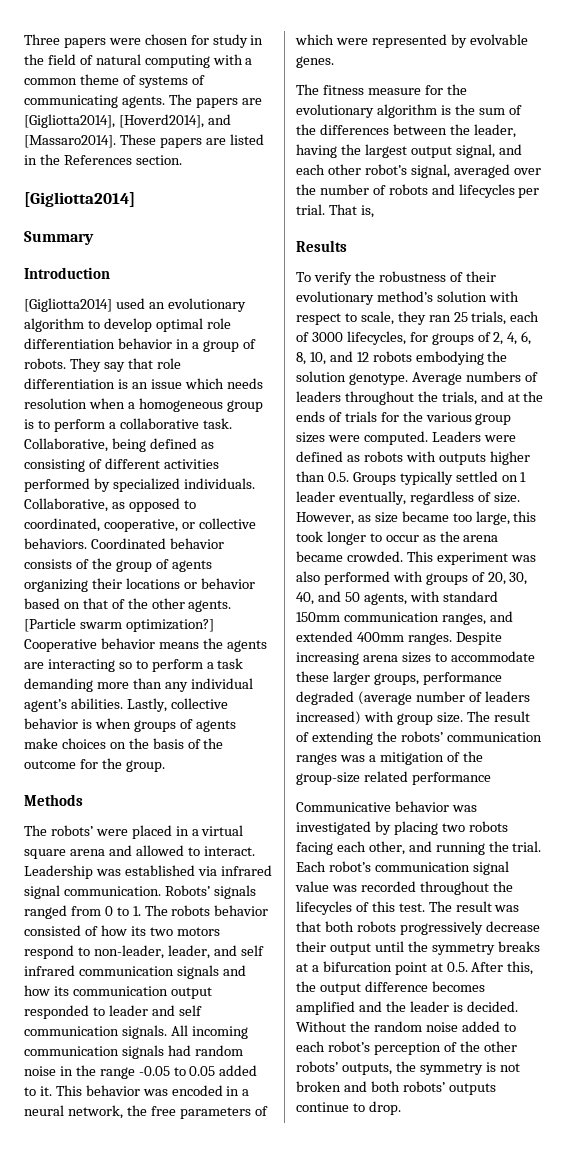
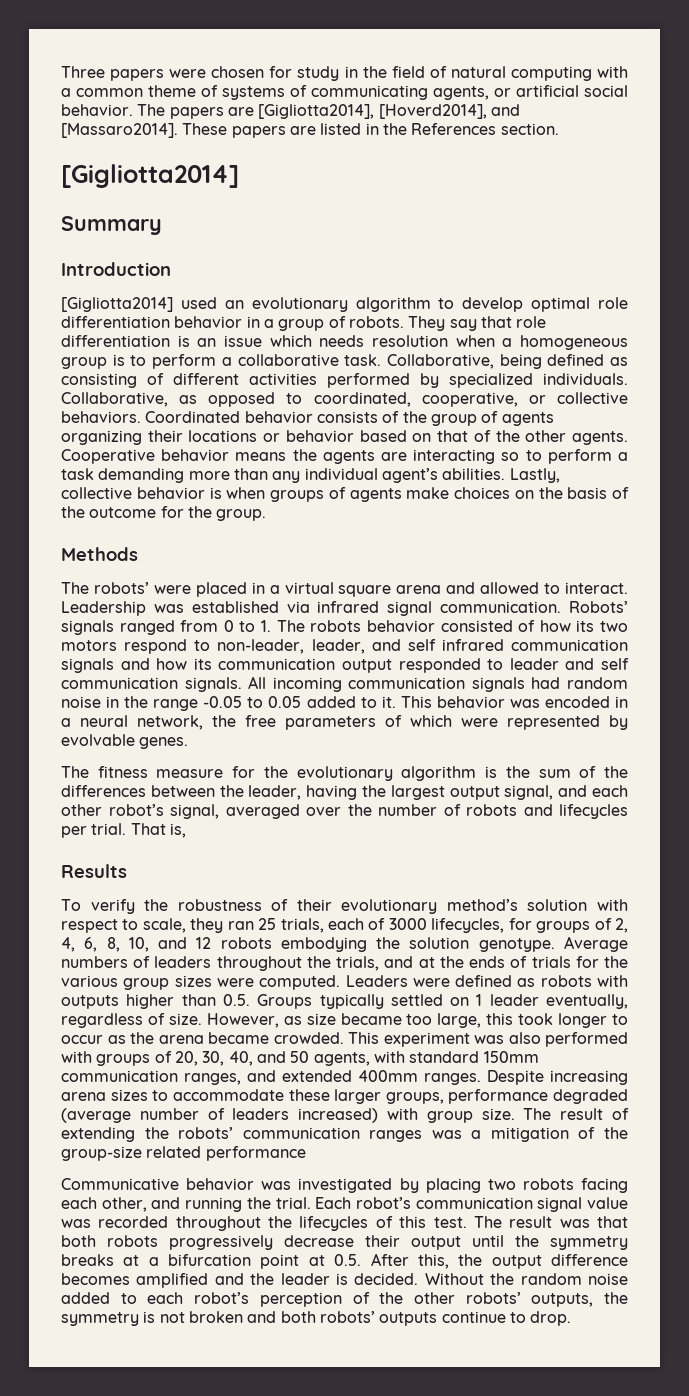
- Three papers were chosen for study in the field of natural computing with a common theme of systems of communicating agents.
+ Three papers were chosen for study in the field of natural computing with a common theme of systems of communicating agents, or artificial social behavior.
- [Particle swarm optimization?]

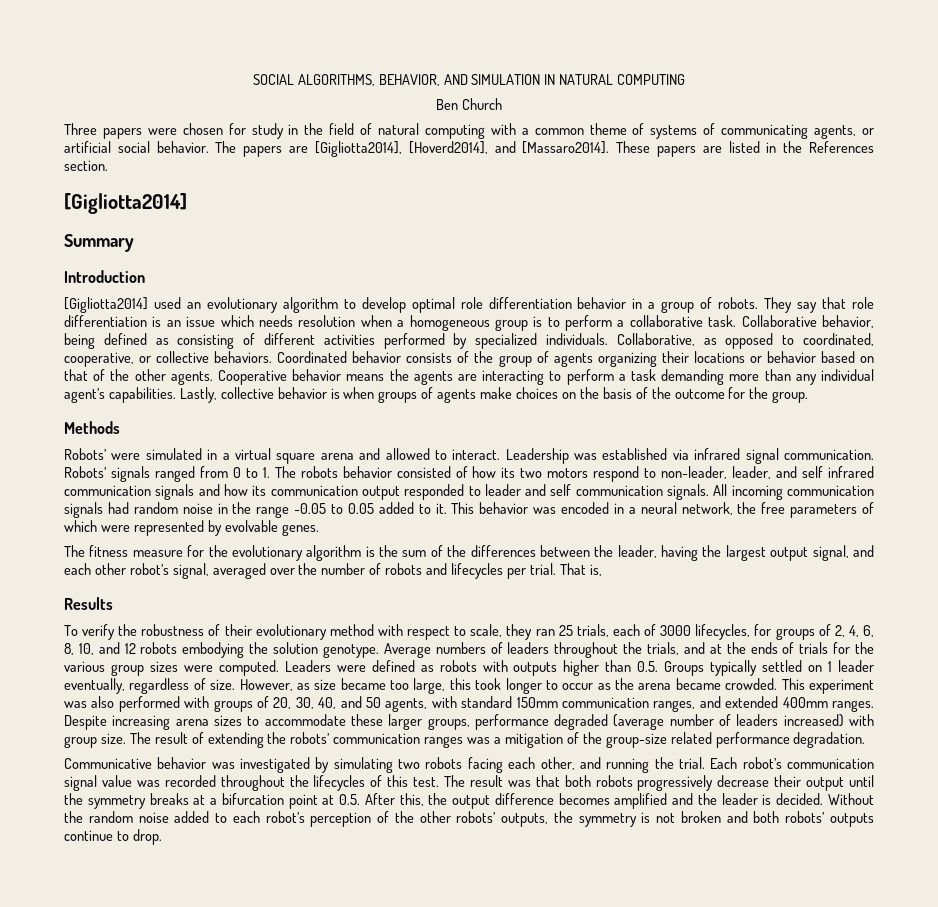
+ SOCIAL ALGORITHMS, BEHAVIOR, AND SIMULATION IN NATURAL COMPUTING
+ Ben Church
- Collaborative, being defined as consisting of different activities performed by specialized individuals.
+ Collaborative behavior, being defined as consisting of different activities performed by specialized individuals.
- Cooperative behavior means the agents are interacting so to perform a task demanding more than any individual agent’s abilities.
+ Cooperative behavior means the agents are interacting to perform a task demanding more than any individual agent’s capabilities.
- The robots’ were placed in a virtual square arena and allowed to interact.
+ Robots’ were simulated in a virtual square arena and allowed to interact.
- To verify the robustness of their evolutionary method’s solution with respect to scale, they ran 25 trials, each of 3000 lifecycles, for groups of 2, 4, 6, 8, 10, and 12 robots embodying the solution genotype.
+ To verify the robustness of their evolutionary method with respect to scale, they ran 25 trials, each of 3000 lifecycles, for groups of 2, 4, 6, 8, 10, and 12 robots embodying the solution genotype.
- The result of extending the robots’ communication ranges was a mitigation of the group-size related performance
+ The result of extending the robots’ communication ranges was a mitigation of the group-size related performance degradation.
- Communicative behavior was investigated by placing two robots facing each other, and running the trial.
+ Communicative behavior was investigated by simulating two robots facing each other, and running the trial.

